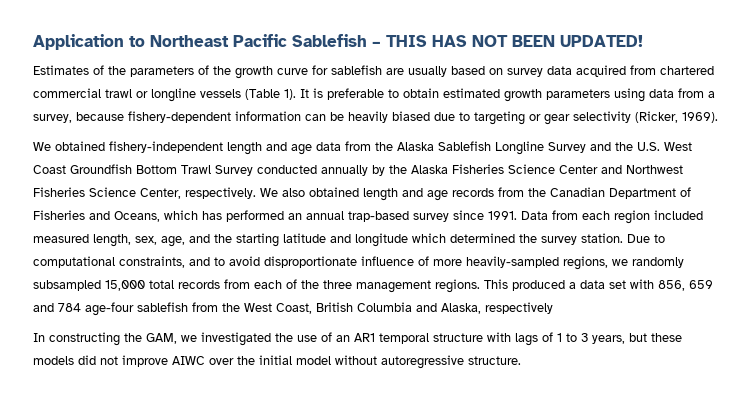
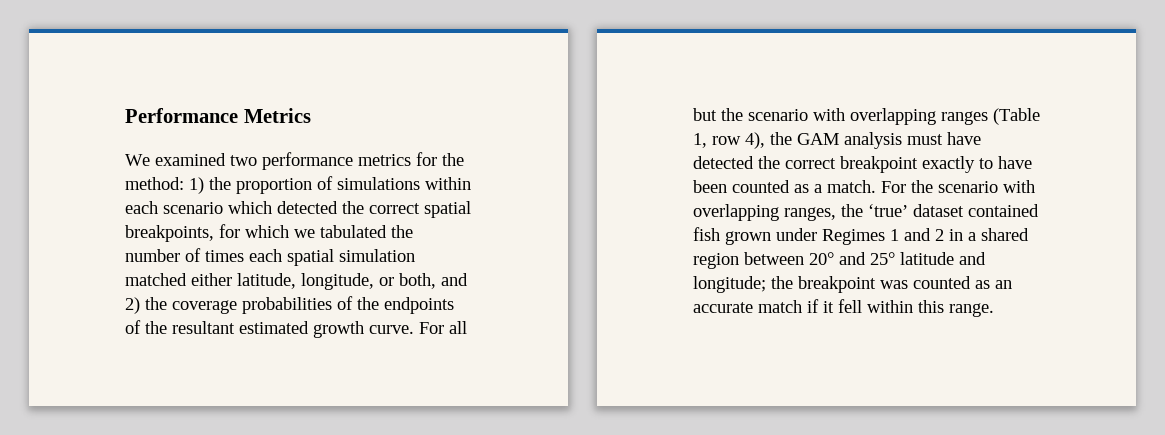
- Application to Northeast Pacific Sablefish – THIS HAS NOT BEEN UPDATED!
- Estimates of the parameters of the growth curve for sablefish are usually based on survey data acquired from chartered commercial trawl or longline vessels (Table 1). It is preferable to obtain estimated growth parameters using data from a survey, because fishery-dependent information can be heavily biased due to targeting or gear selectivity (Ricker, 1969).
- We obtained fishery-independent length and age data from the Alaska Sablefish Longline Survey and the U.S. West Coast Groundfish Bottom Trawl Survey conducted annually by the Alaska Fisheries Science Center and Northwest Fisheries Science Center, respectively. We also obtained length and age records from the Canadian Department of Fisheries and Oceans, which has performed an annual trap-based survey since 1991. Data from each region included measured length, sex, age, and the starting latitude and longitude which determined the survey station. Due to computational constraints, and to avoid disproportionate influence of more heavily-sampled regions, we randomly subsampled 15,000 total records from each of the three management regions. This produced a data set with 856, 659 and 784 age-four sablefish from the West Coast, British Columbia and Alaska, respectively
- In constructing the GAM, we investigated the use of an AR1 temporal structure with lags of 1 to 3 years, but these models did not improve AIWC over the initial model without autoregressive structure.
+ Performance Metrics
+ We examined two performance metrics for the method: 1) the proportion of simulations within each scenario which detected the correct spatial breakpoints, for which we tabulated the number of times each spatial simulation matched either latitude, longitude, or both, and 2) the coverage probabilities of the endpoints of the resultant estimated growth curve. For all but the scenario with overlapping ranges (Table 1, row 4), the GAM analysis must have detected the correct breakpoint exactly to have been counted as a match. For the scenario with overlapping ranges, the ‘true’ dataset contained fish grown under Regimes 1 and 2 in a shared region between 20° and 25° latitude and longitude; the breakpoint was counted as an accurate match if it fell within this range.

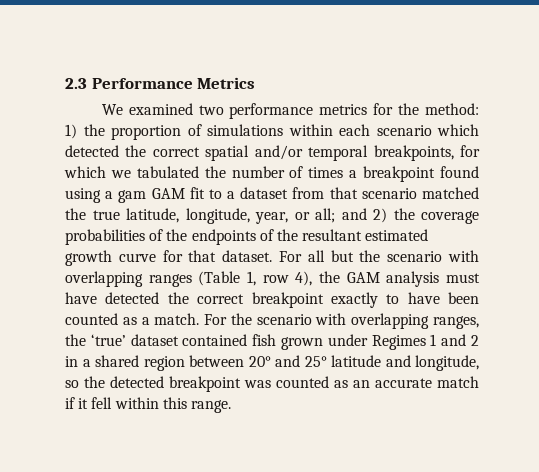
- Performance Metrics
+ 2.3 Performance Metrics
- We examined two performance metrics for the method: 1) the proportion of simulations within each scenario which detected the correct spatial breakpoints, for which we tabulated the number of times each spatial simulation matched either latitude, longitude, or both, and 2) the coverage probabilities of the endpoints of the resultant estimated growth curve.
+ We examined two performance metrics for the method: 1) the proportion of simulations within each scenario which detected the correct spatial and/or temporal breakpoints, for which we tabulated the number of times a breakpoint found using a gam GAM fit to a dataset from that scenario matched the true latitude, longitude, year, or all; and 2) the coverage probabilities of the endpoints of the resultant estimated growth curve for that dataset.
- For the scenario with overlapping ranges, the ‘true’ dataset contained fish grown under Regimes 1 and 2 in a shared region between 20° and 25° latitude and longitude; the breakpoint was counted as an accurate match if it fell within this range.
+ For the scenario with overlapping ranges, the ‘true’ dataset contained fish grown under Regimes 1 and 2 in a shared region between 20° and 25° latitude and longitude, so the detected breakpoint was counted as an accurate match if it fell within this range.

